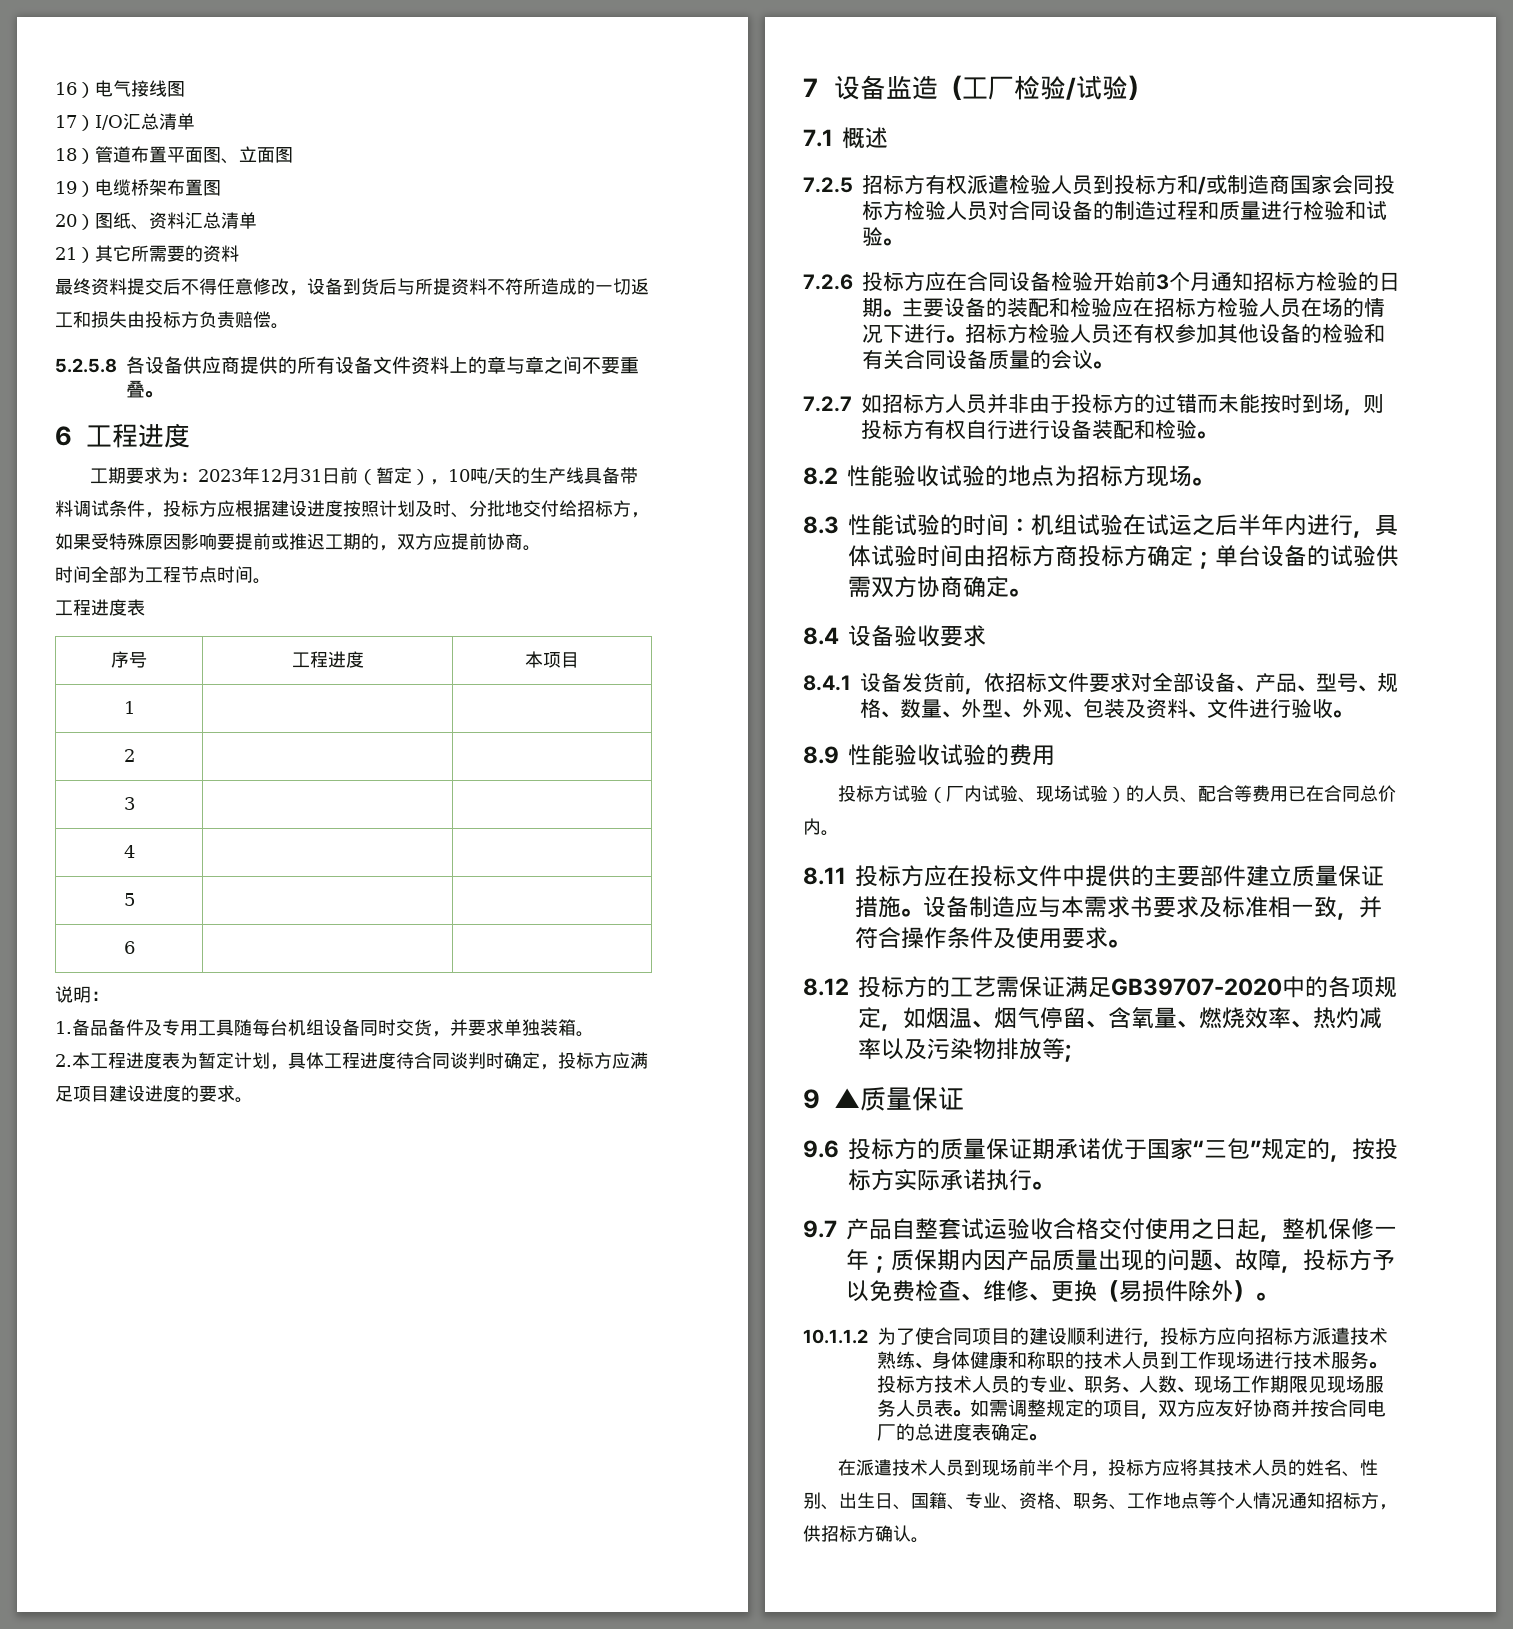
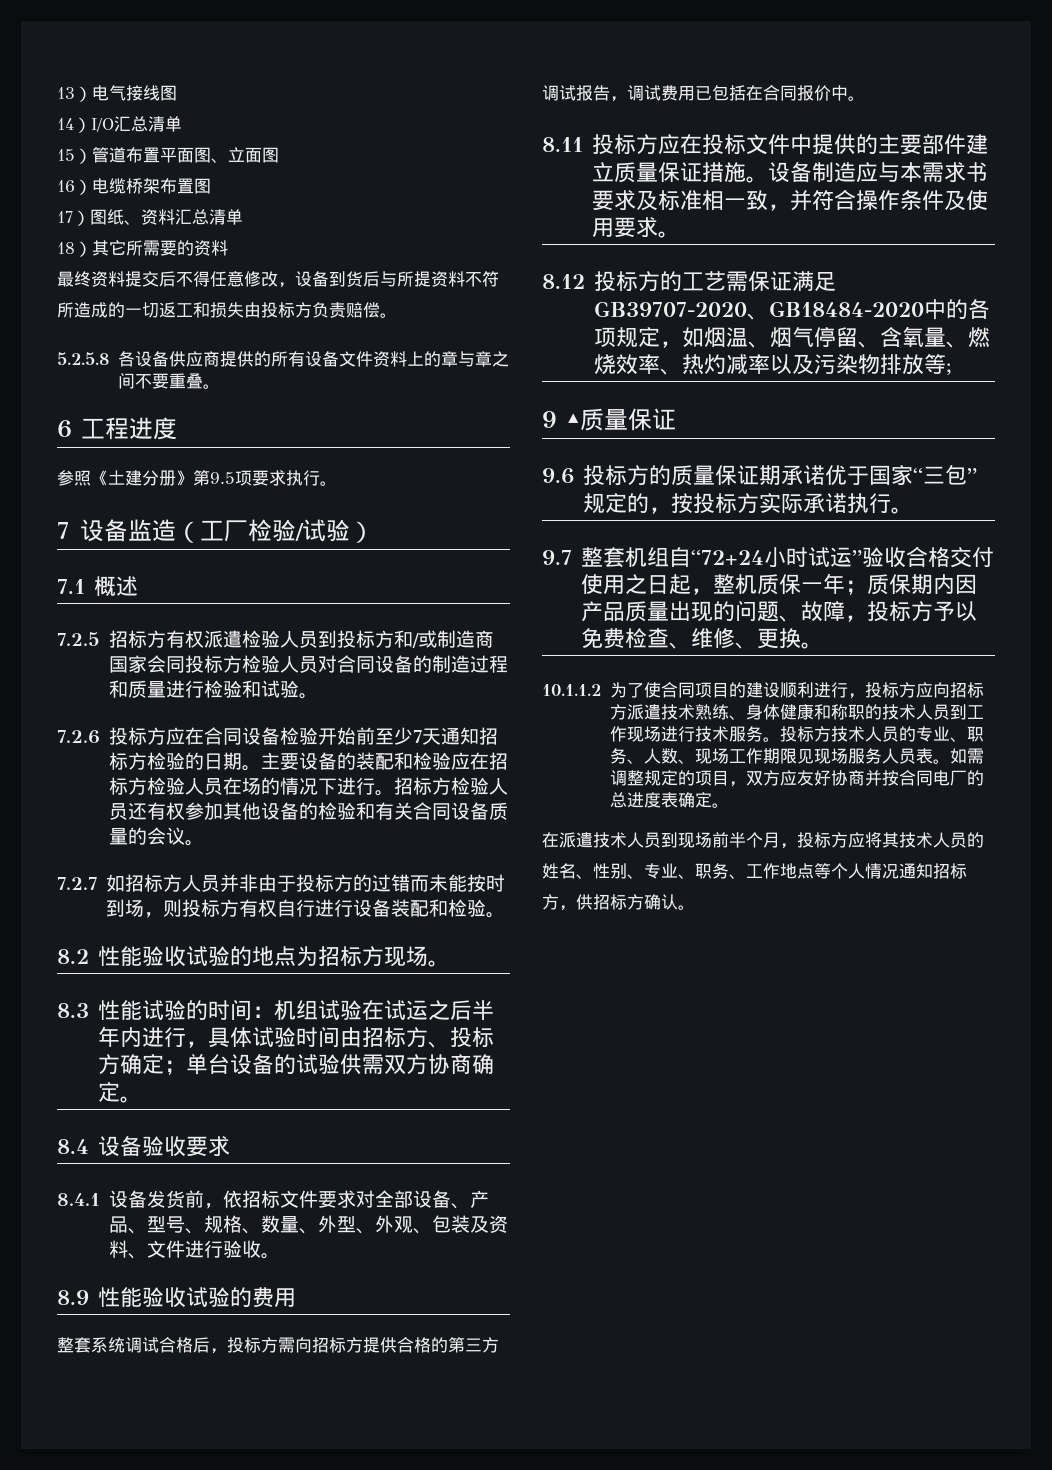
- 16）电气接线图
+ 13）电气接线图
- 17）I/O汇总清单
+ 14）I/O汇总清单
- 18）管道布置平面图、立面图
+ 15）管道布置平面图、立面图
- 19）电缆桥架布置图
+ 16）电缆桥架布置图
- 20）图纸、资料汇总清单
+ 17）图纸、资料汇总清单
- 21）其它所需要的资料
+ 18）其它所需要的资料
- 工期要求为：2023年12月31日前（暂定），10吨/天的生产线具备带料调试条件，投标方应根据建设进度按照计划及时、分批地交付给招标方，如果受特殊原因影响要提前或推迟工期的，双方应提前协商。
- 时间全部为工程节点时间。
- 工程进度表
- 序号 | 工程进度 | 本项目
- 1 | |
- 2 | |
- 3 | |
- 4 | |
- 5 | |
- 6 | |
- 说明：
- 1.备品备件及专用工具随每台机组设备同时交货，并要求单独装箱。
- 2.本工程进度表为暂定计划，具体工程进度待合同谈判时确定，投标方应满足项目建设进度的要求。
+ 参照《土建分册》第9.5项要求执行。
- 7.2.6投标方应在合同设备检验开始前3个月通知招标方检验的日期。
+ 7.2.6投标方应在合同设备检验开始前至少7天通知招标方检验的日期。
- 8.3性能试验的时间：机组试验在试运之后半年内进行，具体试验时间由招标方商投标方确定；单台设备的试验供需双方协商确定。
+ 8.3性能试验的时间：机组试验在试运之后半年内进行，具体试验时间由招标方、投标方确定；单台设备的试验供需双方协商确定。
- 投标方试验（厂内试验、现场试验）的人员、配合等费用已在合同总价内。
+ 整套系统调试合格后，投标方需向招标方提供合格的第三方调试报告，调试费用已包括在合同报价中。
- 8.12投标方的工艺需保证满足GB39707-2020中的各项规定，如烟温、烟气停留、含氧量、燃烧效率、热灼减率以及污染物排放等;
+ 8.12投标方的工艺需保证满足GB39707-2020、GB18484-2020中的各项规定，如烟温、烟气停留、含氧量、燃烧效率、热灼减率以及污染物排放等;
- 9.7产品自整套试运验收合格交付使用之日起，整机保修一年；质保期内因产品质量出现的问题、故障，投标方予以免费检查、维修、更换（易损件除外）。
+ 9.7整套机组自“72+24小时试运”验收合格交付使用之日起，整机质保一年；质保期内因产品质量出现的问题、故障，投标方予以免费检查、维修、更换。
- 在派遣技术人员到现场前半个月，投标方应将其技术人员的姓名、性别、出生日、国籍、专业、资格、职务、工作地点等个人情况通知招标方，供招标方确认。
+ 在派遣技术人员到现场前半个月，投标方应将其技术人员的姓名、性别、专业、职务、工作地点等个人情况通知招标方，供招标方确认。

